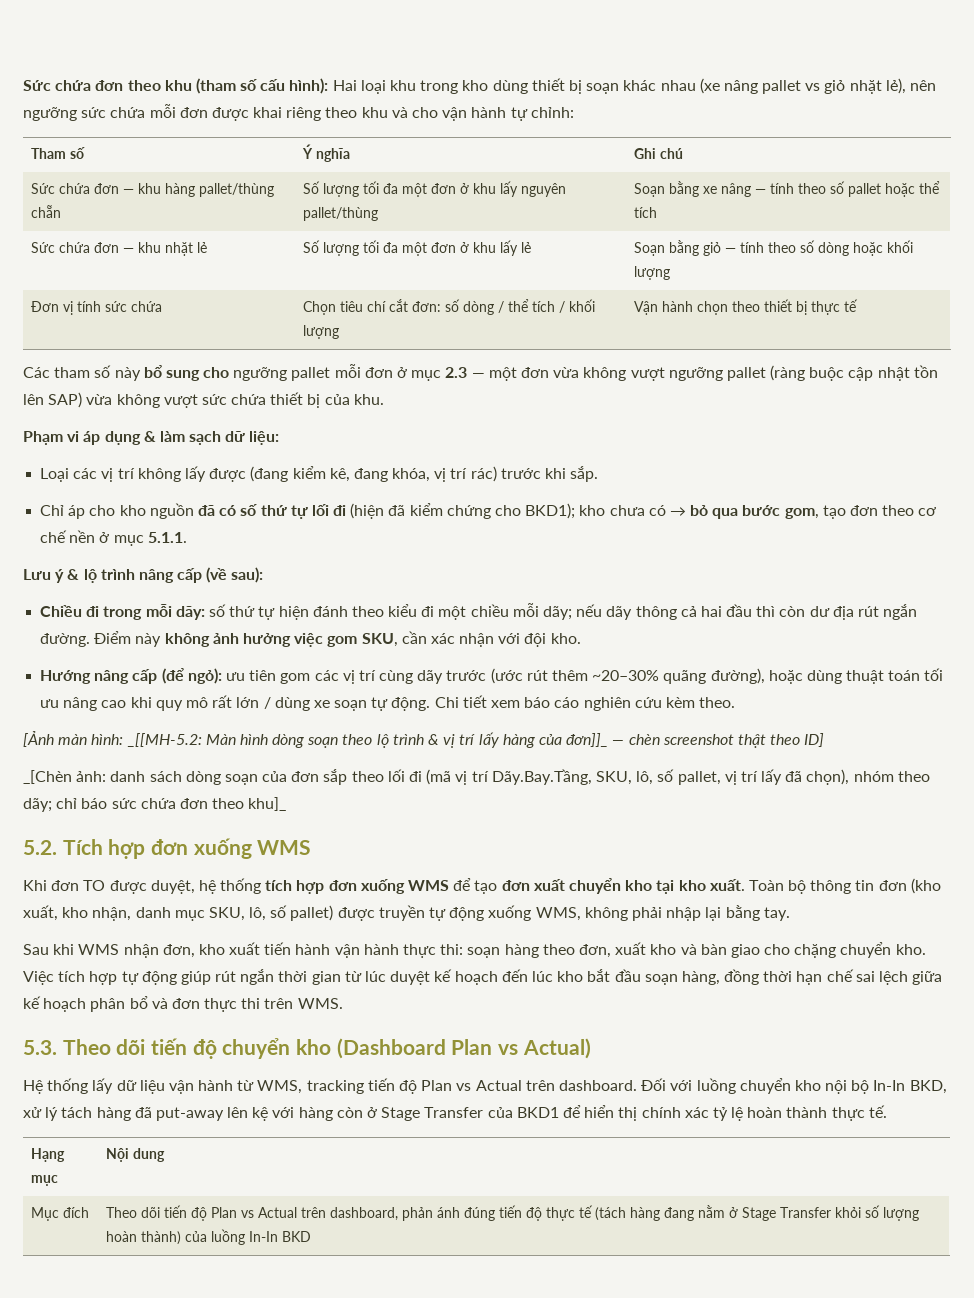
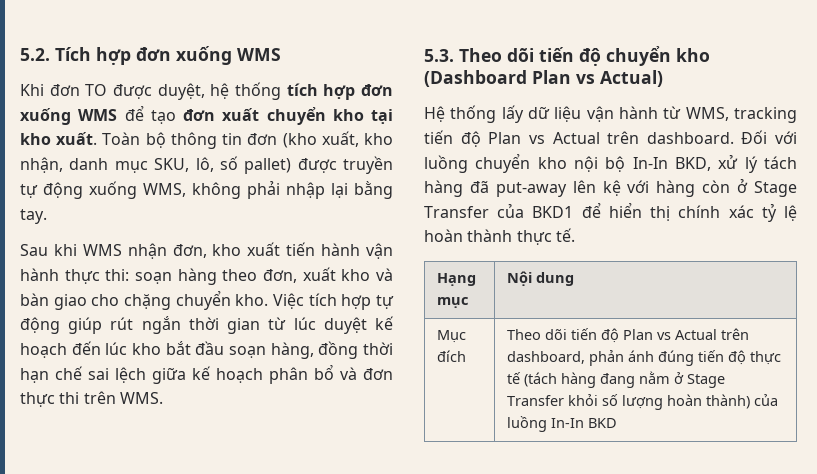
- Sức chứa đơn theo khu (tham số cấu hình): Hai loại khu trong kho dùng thiết bị soạn khác nhau (xe nâng pallet vs giỏ nhặt lẻ), nên ngưỡng sức chứa mỗi đơn được khai riêng theo khu và cho vận hành tự chỉnh:
- Tham số | Ý nghĩa | Ghi chú
- Sức chứa đơn — khu hàng pallet/thùng chẵn | Số lượng tối đa một đơn ở khu lấy nguyên pallet/thùng | Soạn bằng xe nâng — tính theo số pallet hoặc thể tích
- Sức chứa đơn — khu nhặt lẻ | Số lượng tối đa một đơn ở khu lấy lẻ | Soạn bằng giỏ — tính theo số dòng hoặc khối lượng
- Đơn vị tính sức chứa | Chọn tiêu chí cắt đơn: số dòng / thể tích / khối lượng | Vận hành chọn theo thiết bị thực tế
- Các tham số này bổ sung cho ngưỡng pallet mỗi đơn ở mục 2.3 — một đơn vừa không vượt ngưỡng pallet (ràng buộc cập nhật tồn lên SAP) vừa không vượt sức chứa thiết bị của khu.
- Phạm vi áp dụng & làm sạch dữ liệu:
- Loại các vị trí không lấy được (đang kiểm kê, đang khóa, vị trí rác) trước khi sắp.
- Chỉ áp cho kho nguồn đã có số thứ tự lối đi (hiện đã kiểm chứng cho BKD1); kho chưa có → bỏ qua bước gom, tạo đơn theo cơ chế nền ở mục 5.1.1.
- Lưu ý & lộ trình nâng cấp (về sau):
- Chiều đi trong mỗi dãy: số thứ tự hiện đánh theo kiểu đi một chiều mỗi dãy; nếu dãy thông cả hai đầu thì còn dư địa rút ngắn đường. Điểm này không ảnh hưởng việc gom SKU, cần xác nhận với đội kho.
- Hướng nâng cấp (để ngỏ): ưu tiên gom các vị trí cùng dãy trước (ước rút thêm ~20–30% quãng đường), hoặc dùng thuật toán tối ưu nâng cao khi quy mô rất lớn / dùng xe soạn tự động. Chi tiết xem báo cáo nghiên cứu kèm theo.
- [Ảnh màn hình: _[[MH-5.2: Màn hình dòng soạn theo lộ trình & vị trí lấy hàng của đơn]]_ — chèn screenshot thật theo ID]
- _[Chèn ảnh: danh sách dòng soạn của đơn sắp theo lối đi (mã vị trí Dãy.Bay.Tầng, SKU, lô, số pallet, vị trí lấy đã chọn), nhóm theo dãy; chỉ báo sức chứa đơn theo khu]_

